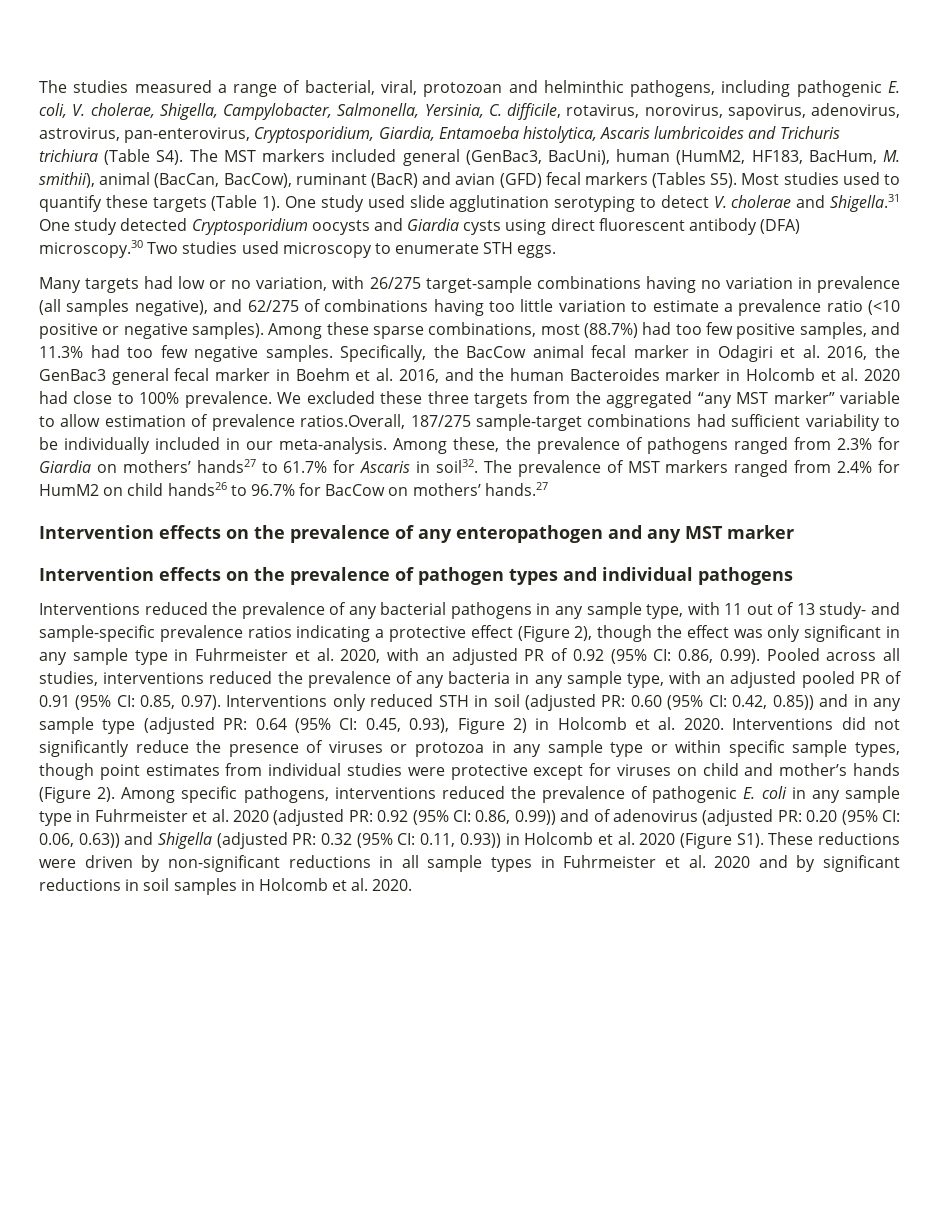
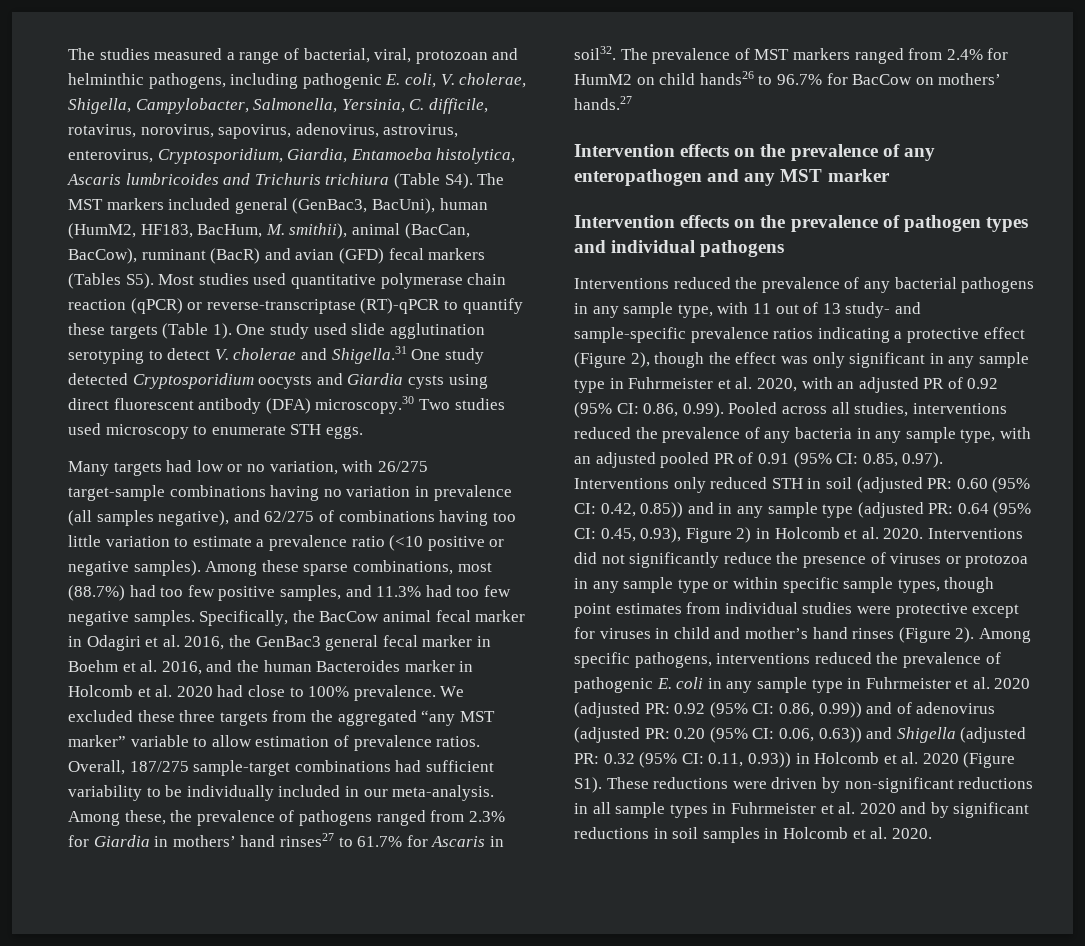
- The studies measured a range of bacterial, viral, protozoan and helminthic pathogens, including pathogenic E. coli, V. cholerae, Shigella, Campylobacter, Salmonella, Yersinia, C. difficile, rotavirus, norovirus, sapovirus, adenovirus, astrovirus, pan-enterovirus, Cryptosporidium, Giardia, Entamoeba histolytica, Ascaris lumbricoides and Trichuris trichiura (Table S4). The MST markers included general (GenBac3, BacUni), human (HumM2, HF183, BacHum, M. smithii), animal (BacCan, BacCow), ruminant (BacR) and avian (GFD) fecal markers (Tables S5). Most studies used to quantify these targets (Table 1).
+ The studies measured a range of bacterial, viral, protozoan and helminthic pathogens, including pathogenic E. coli, V. cholerae, Shigella, Campylobacter, Salmonella, Yersinia, C. difficile, rotavirus, norovirus, sapovirus, adenovirus, astrovirus, enterovirus, Cryptosporidium, Giardia, Entamoeba histolytica, Ascaris lumbricoides and Trichuris trichiura (Table S4). The MST markers included general (GenBac3, BacUni), human (HumM2, HF183, BacHum, M. smithii), animal (BacCan, BacCow), ruminant (BacR) and avian (GFD) fecal markers (Tables S5). Most studies used quantitative polymerase chain reaction (qPCR) or reverse-transcriptase (RT)-qPCR to quantify these targets (Table 1).
- We excluded these three targets from the aggregated “any MST marker” variable to allow estimation of prevalence ratios.Overall, 187/275 sample-target combinations had sufficient variability to be individually included in our meta-analysis.
+ We excluded these three targets from the aggregated “any MST marker” variable to allow estimation of prevalence ratios. Overall, 187/275 sample-target combinations had sufficient variability to be individually included in our meta-analysis.
- Among these, the prevalence of pathogens ranged from 2.3% for Giardia on mothers’ hands27 to 61.7% for Ascaris in soil32.
+ Among these, the prevalence of pathogens ranged from 2.3% for Giardia in mothers’ hand rinses27 to 61.7% for Ascaris in soil32.
- Interventions did not significantly reduce the presence of viruses or protozoa in any sample type or within specific sample types, though point estimates from individual studies were protective except for viruses on child and mother’s hands (Figure 2).
+ Interventions did not significantly reduce the presence of viruses or protozoa in any sample type or within specific sample types, though point estimates from individual studies were protective except for viruses in child and mother’s hand rinses (Figure 2).

